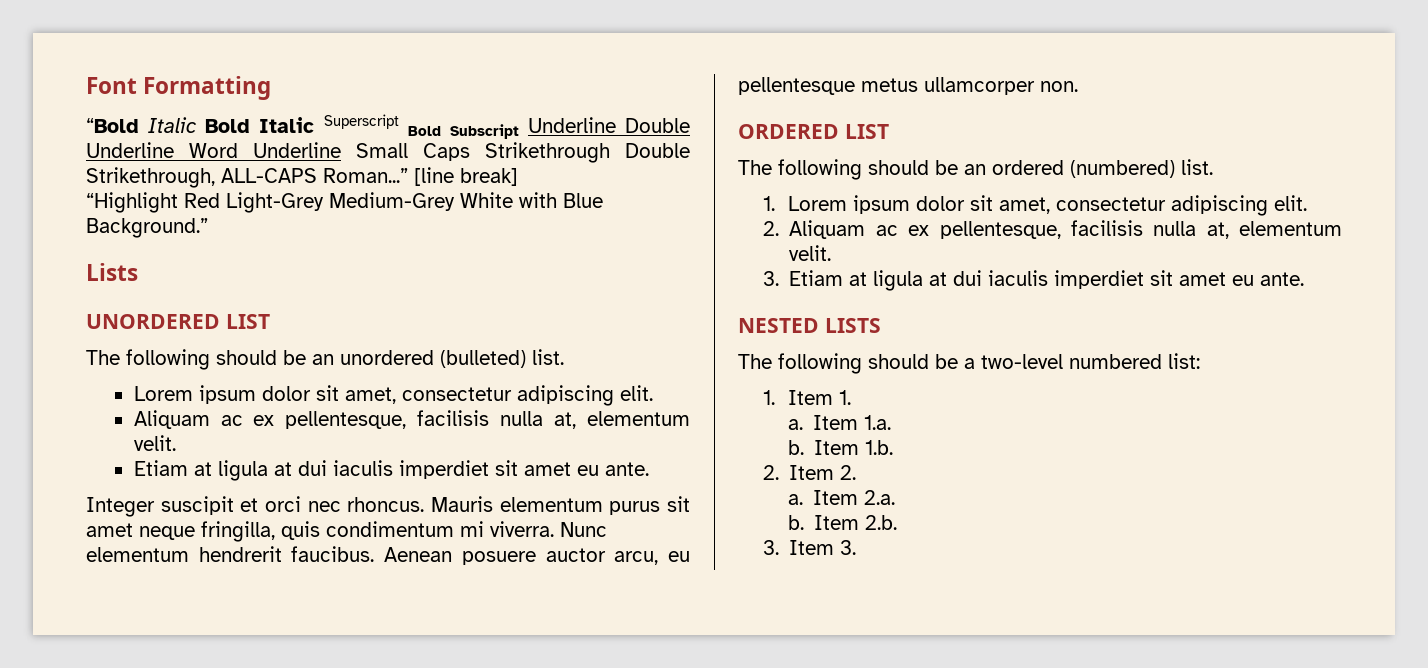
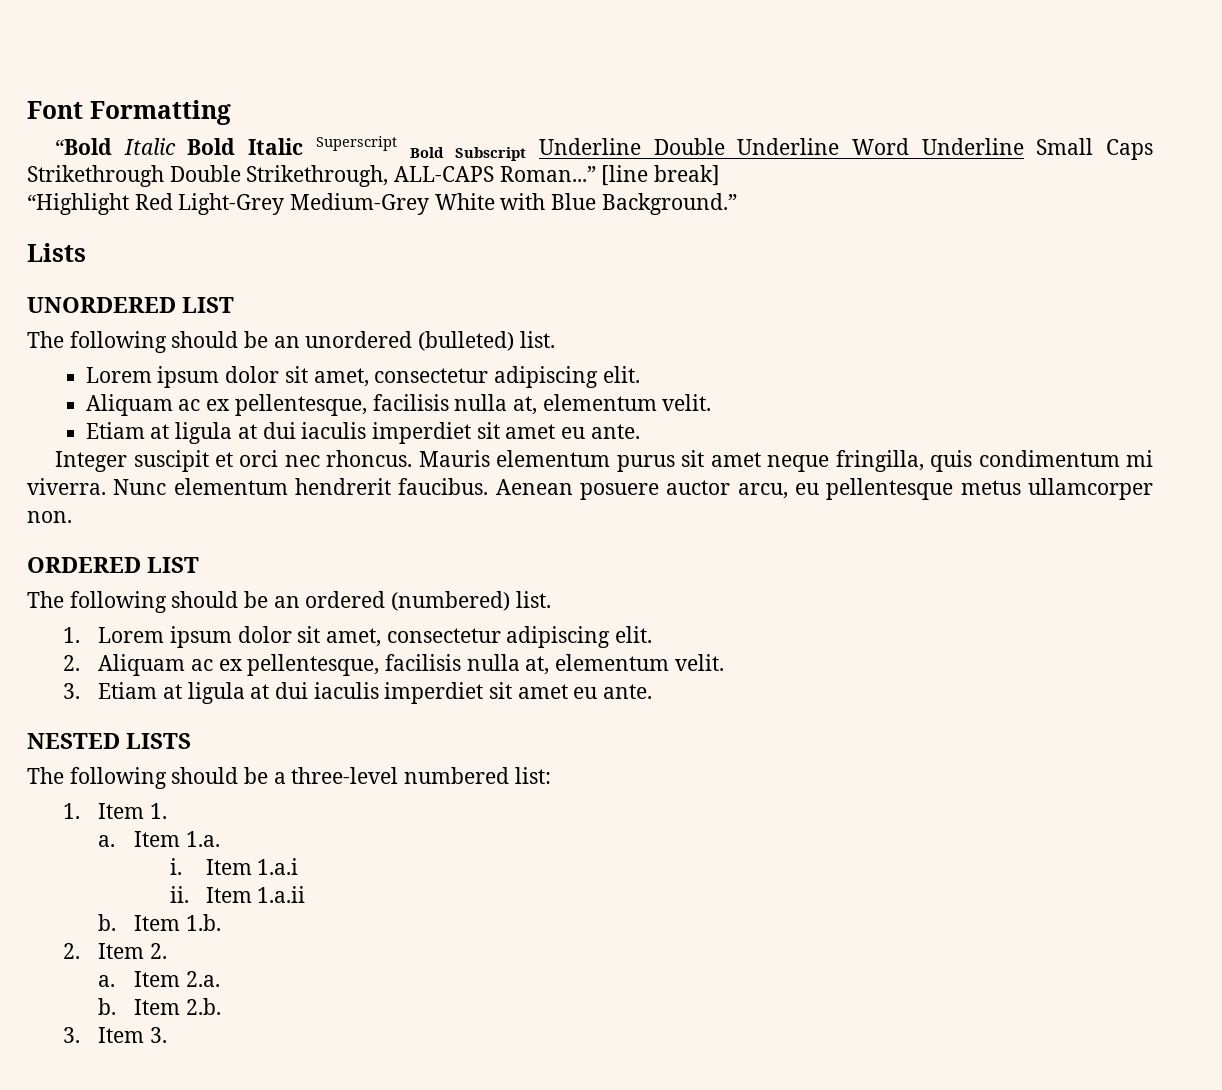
- The following should be a two-level numbered list:
+ The following should be a three-level numbered list:
+ i. Item 1.a.i
+ ii. Item 1.a.ii

